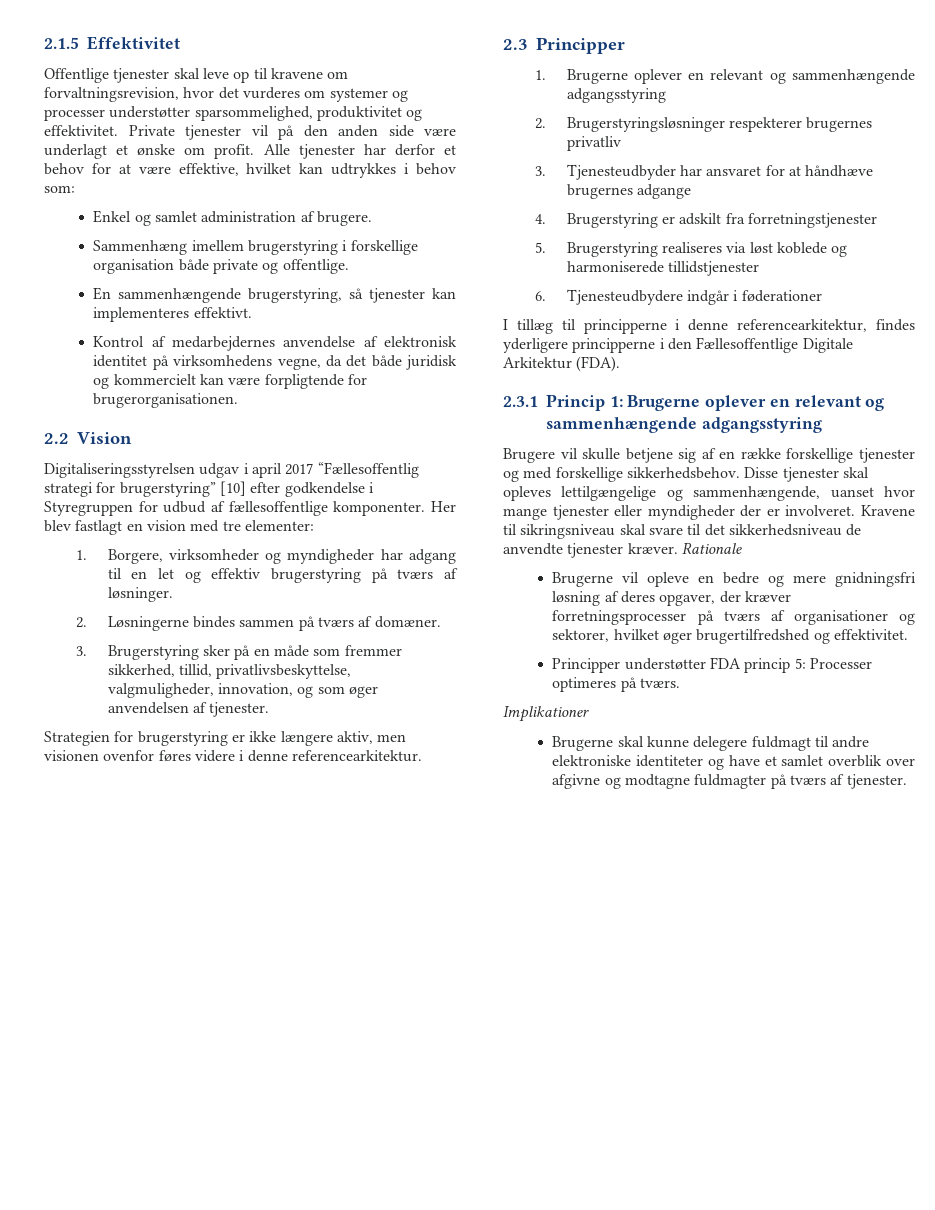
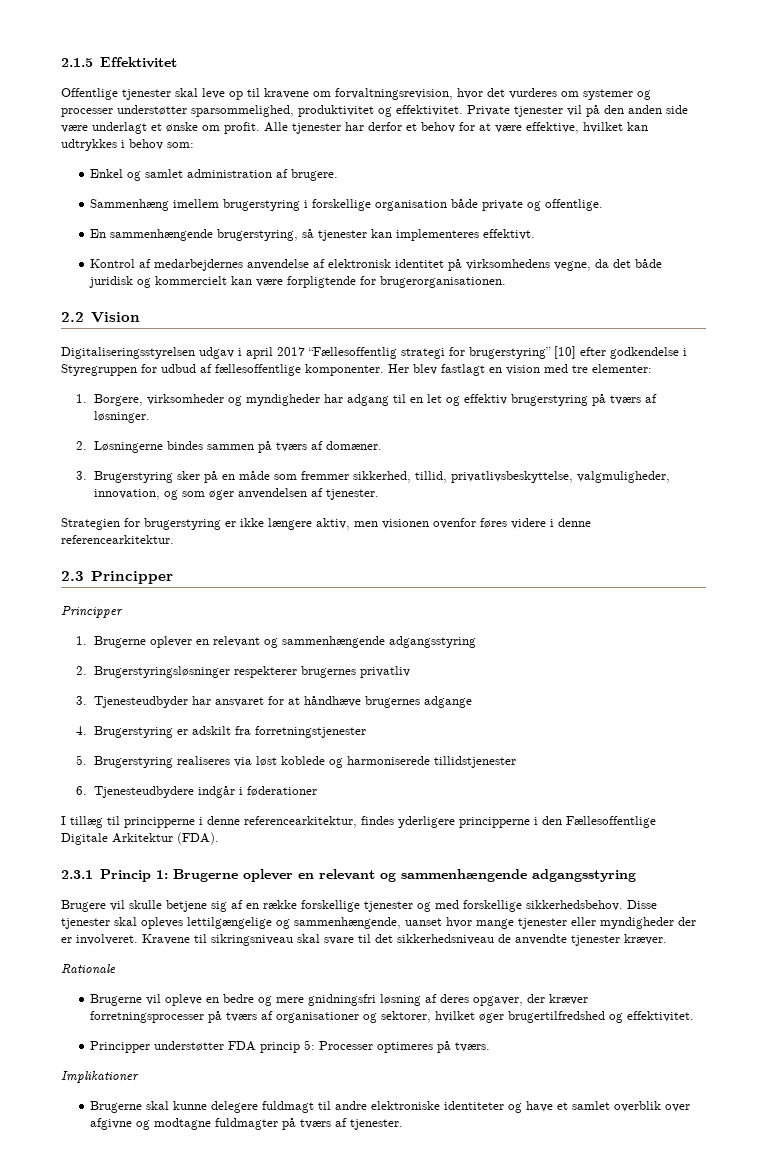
  2.3 Principper
+ Principper
- Kravene til sikringsniveau skal svare til det sikkerhedsniveau de anvendte tjenester kræver. Rationale
+ Kravene til sikringsniveau skal svare til det sikkerhedsniveau de anvendte tjenester kræver.
+ Rationale

